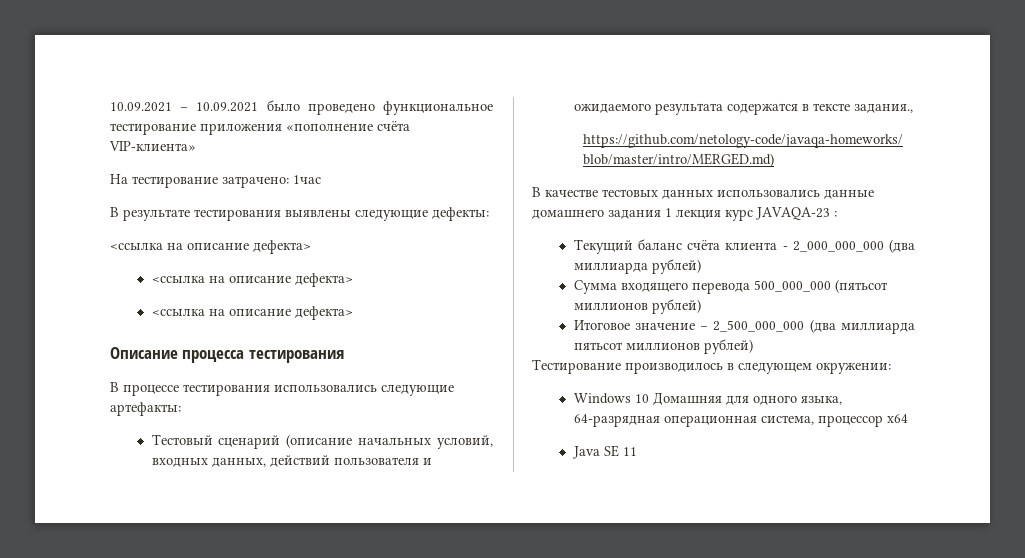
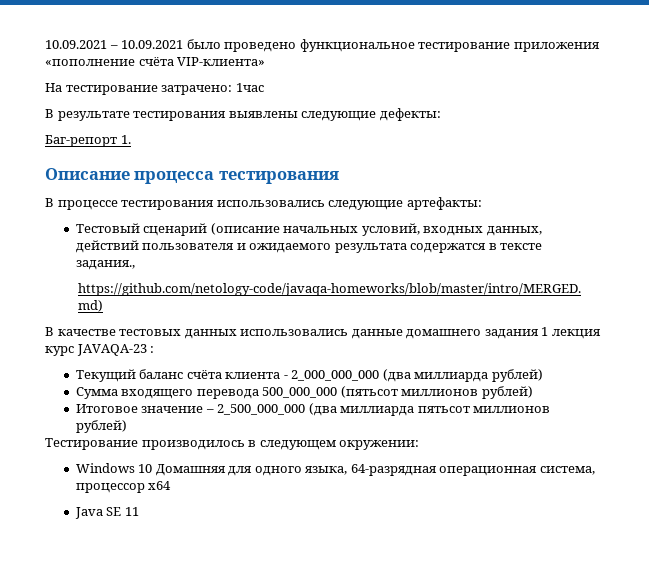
  В результате тестирования выявлены следующие дефекты:
- <ссылка на описание дефекта>
- <ссылка на описание дефекта>
- <ссылка на описание дефекта>
+ Баг-репорт 1.

